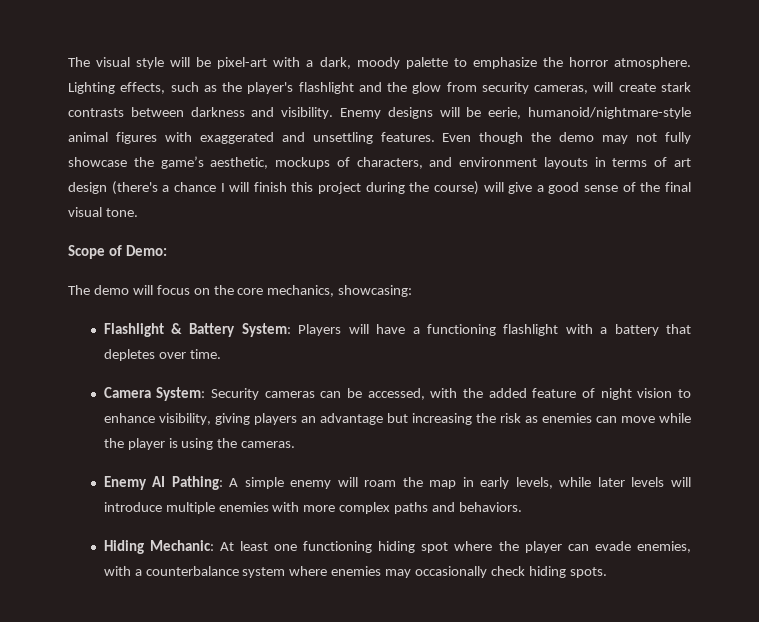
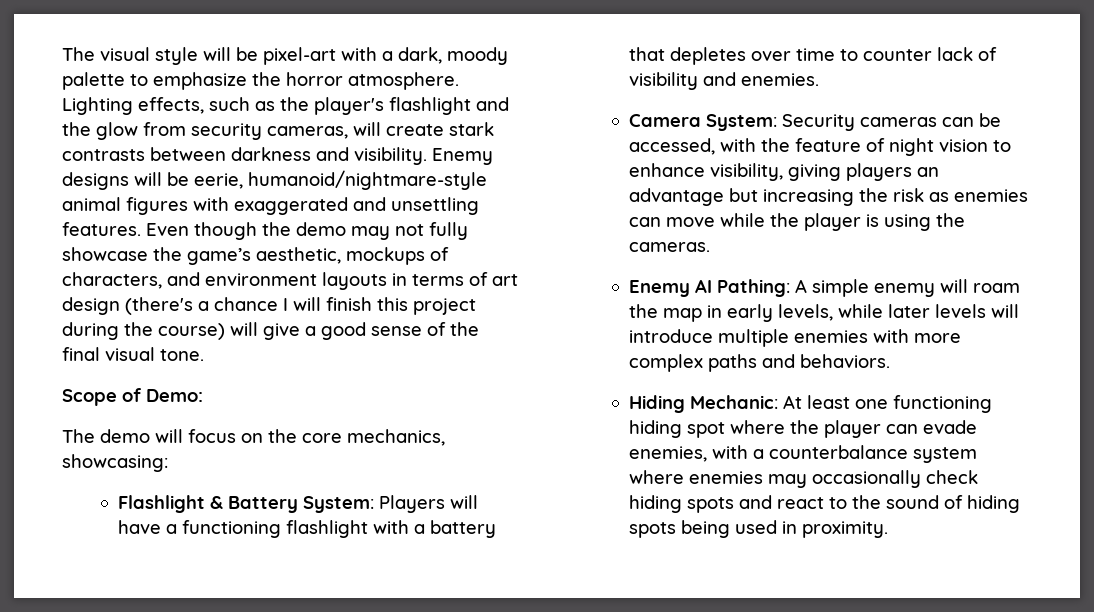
- Flashlight & Battery System: Players will have a functioning flashlight with a battery that depletes over time.
+ Flashlight & Battery System: Players will have a functioning flashlight with a battery that depletes over time to counter lack of visibility and enemies.
- Camera System: Security cameras can be accessed, with the added feature of night vision to enhance visibility, giving players an advantage but increasing the risk as enemies can move while the player is using the cameras.
+ Camera System: Security cameras can be accessed, with the feature of night vision to enhance visibility, giving players an advantage but increasing the risk as enemies can move while the player is using the cameras.
- Hiding Mechanic: At least one functioning hiding spot where the player can evade enemies, with a counterbalance system where enemies may occasionally check hiding spots.
+ Hiding Mechanic: At least one functioning hiding spot where the player can evade enemies, with a counterbalance system where enemies may occasionally check hiding spots and react to the sound of hiding spots being used in proximity.

